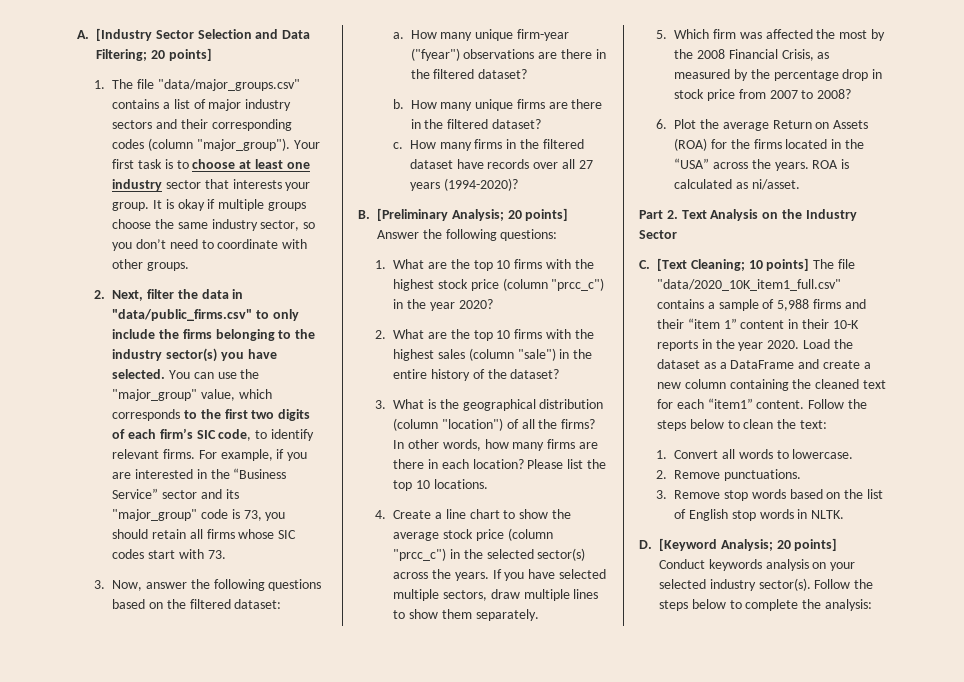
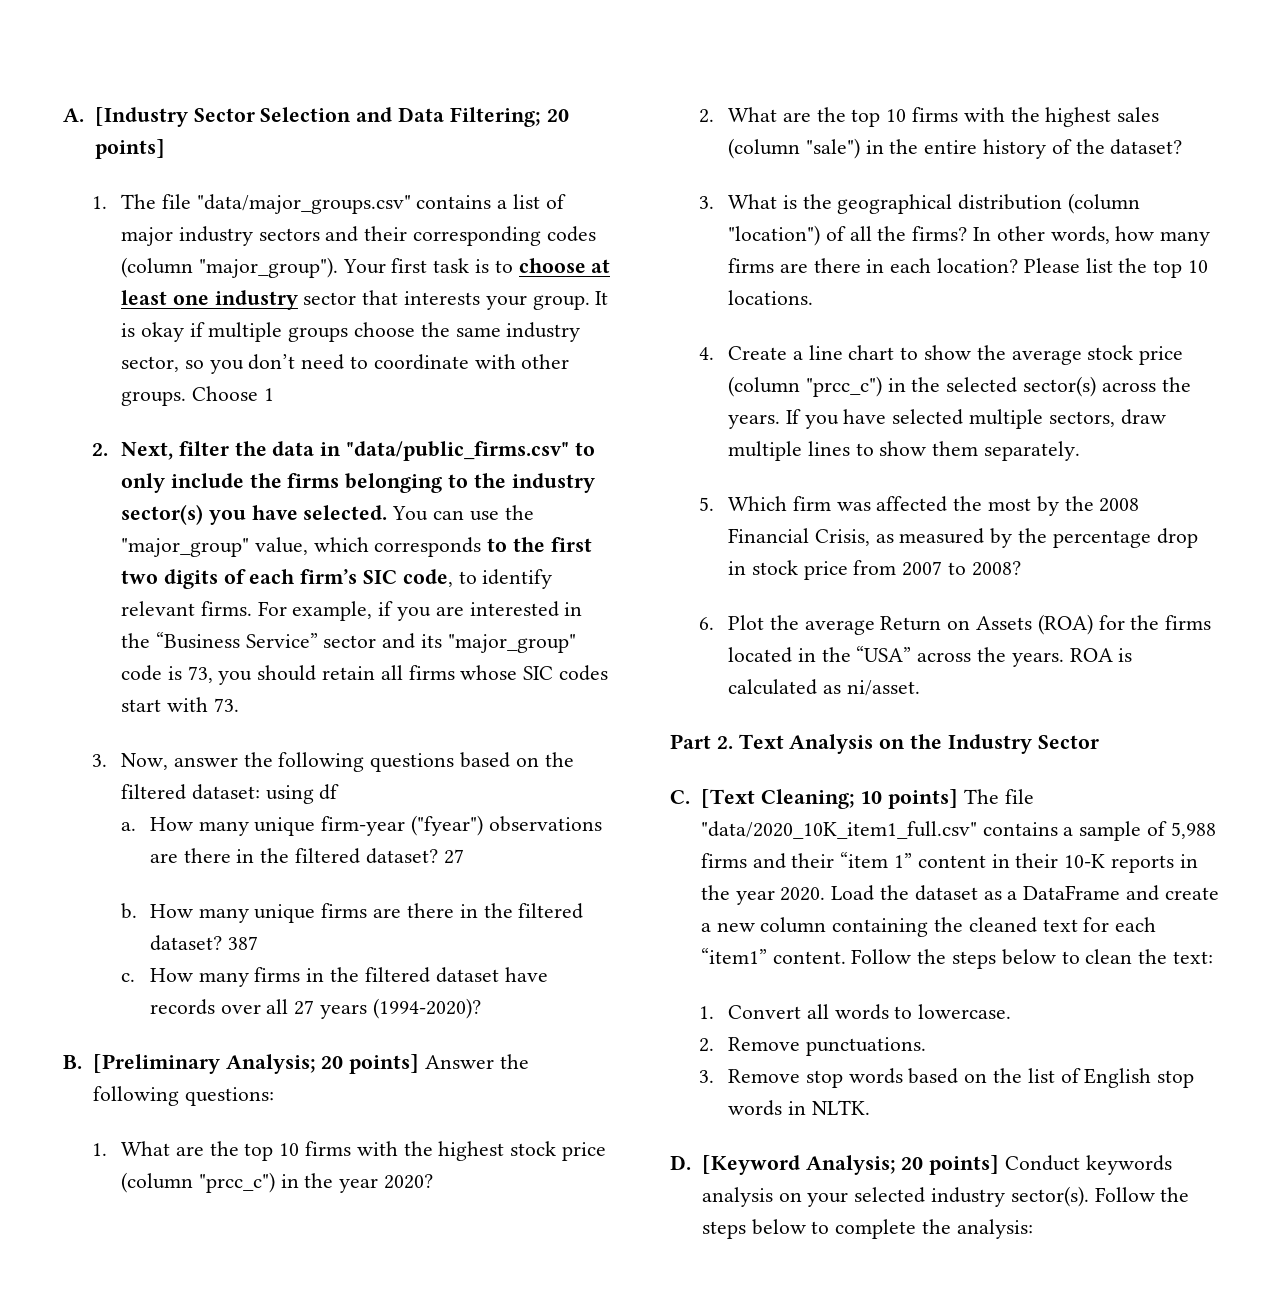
+ Choose 1
- 3. Now, answer the following questions based on the filtered dataset:
+ 3. Now, answer the following questions based on the filtered dataset: using df
- How many unique firm-year ("fyear") observations are there in the filtered dataset?
+ How many unique firm-year ("fyear") observations are there in the filtered dataset? 27
+ 387

